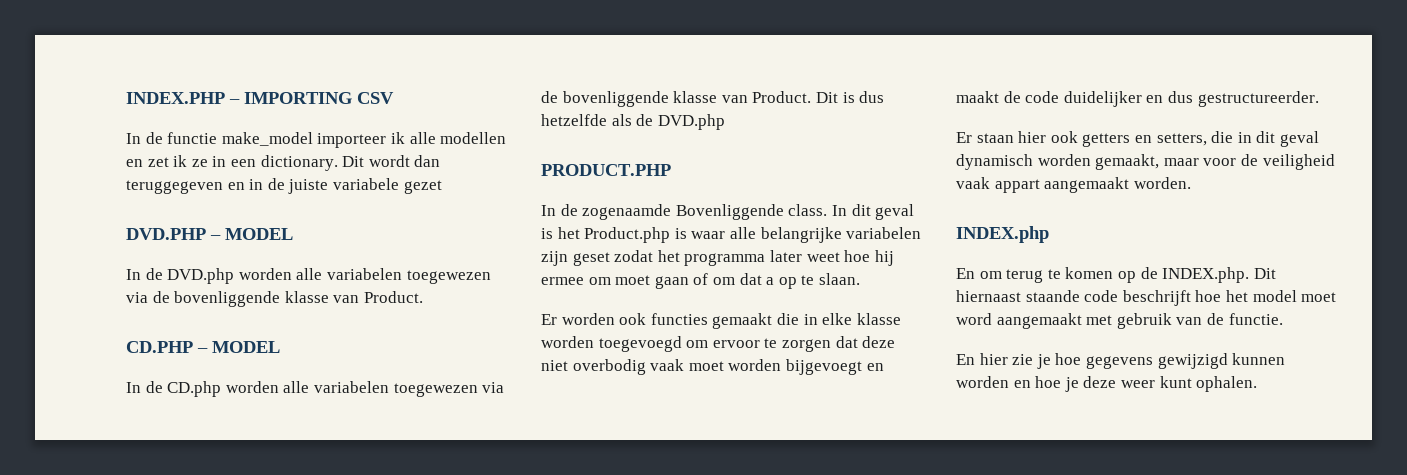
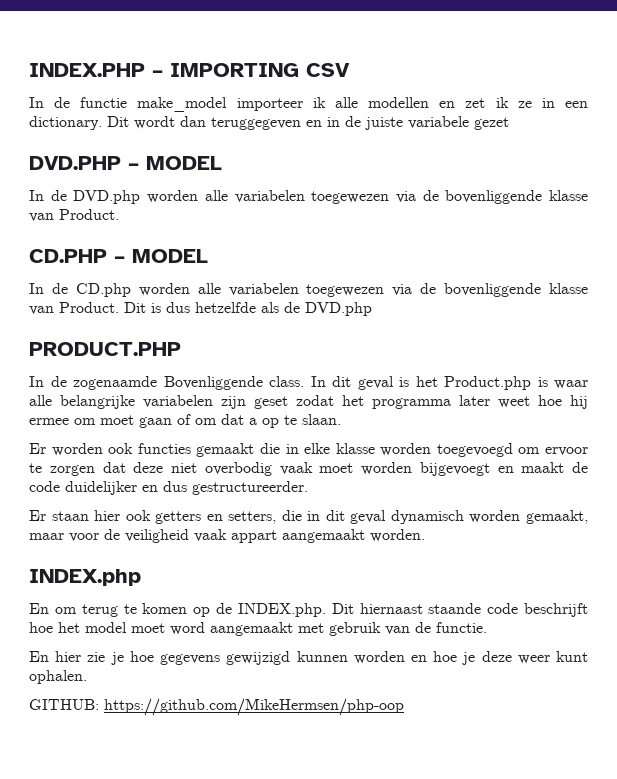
+ GITHUB: https://github.com/MikeHermsen/php-oop

